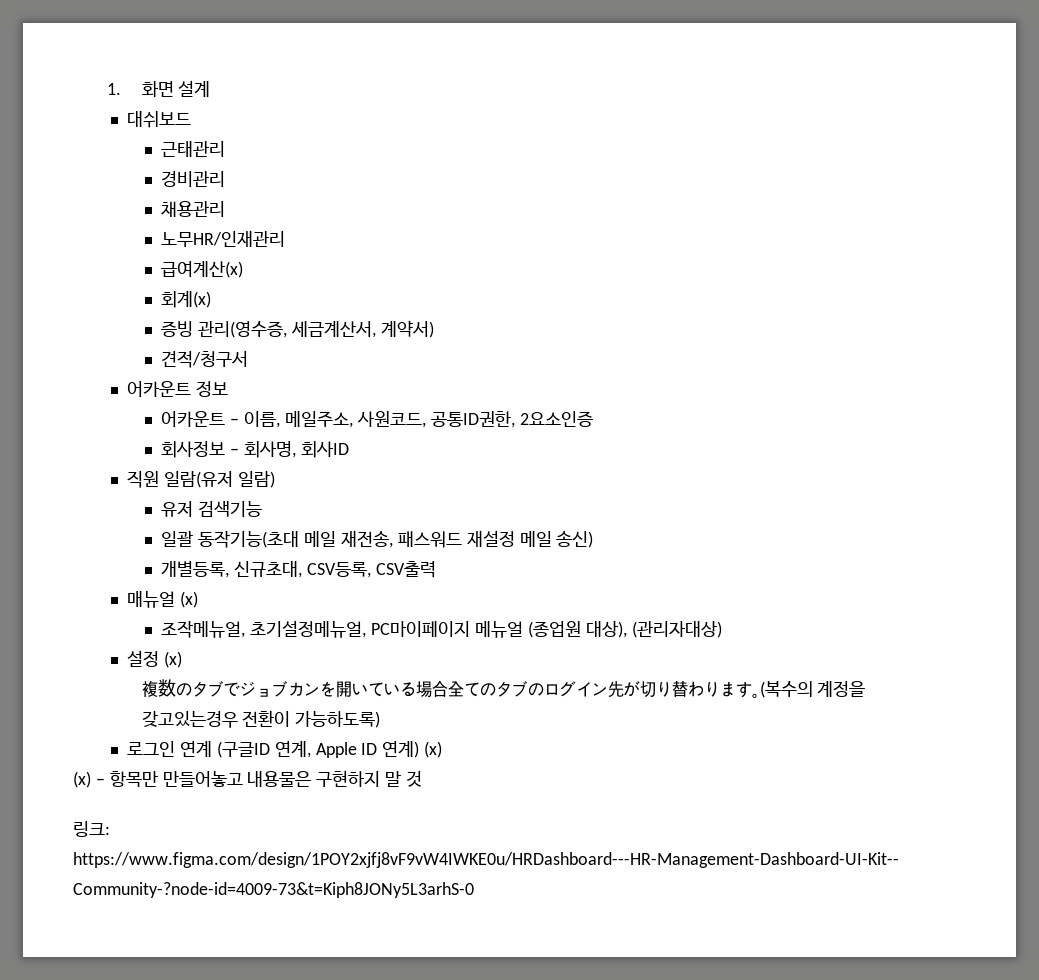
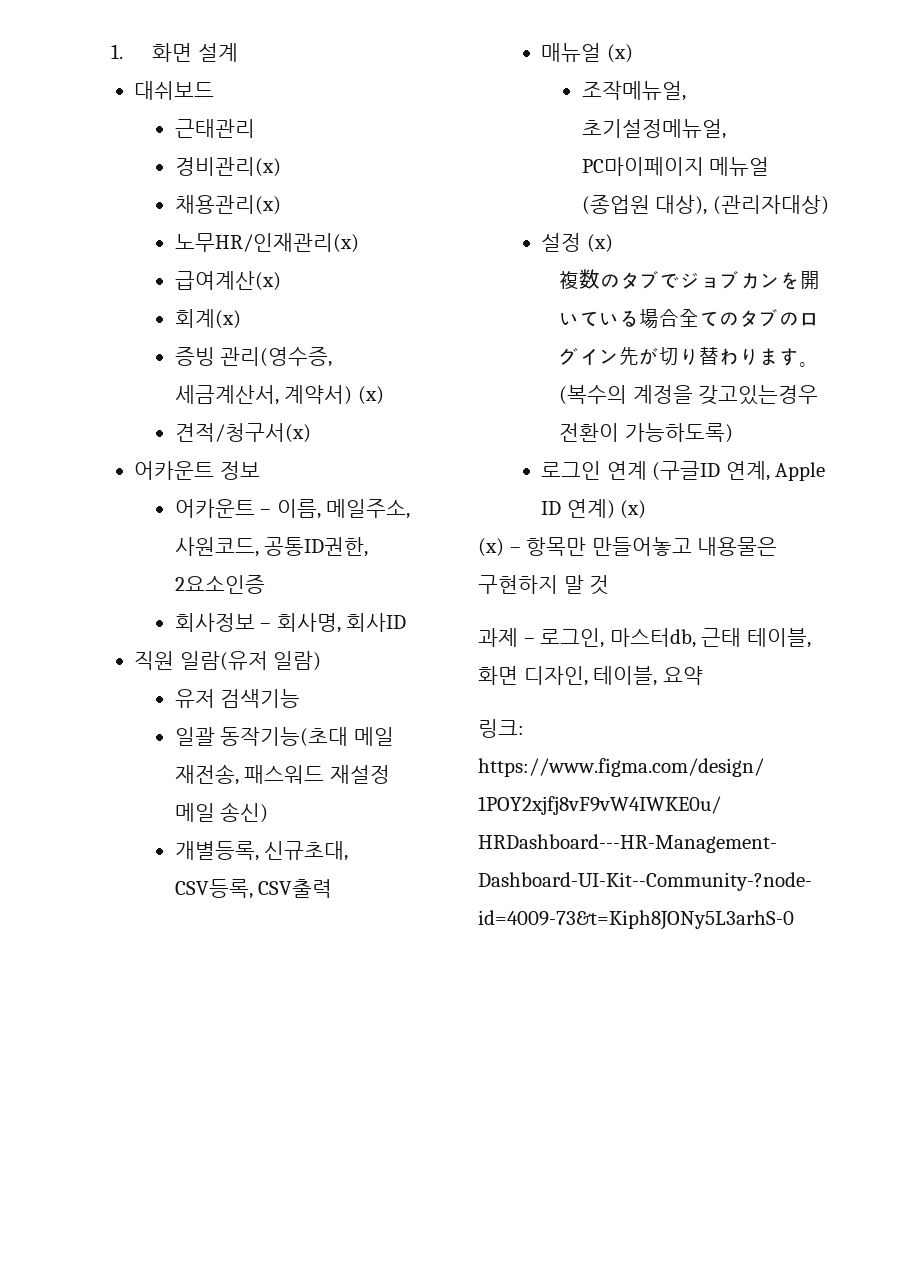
- 경비관리
- 채용관리
- 노무HR/인재관리
+ 경비관리(x)
+ 채용관리(x)
+ 노무HR/인재관리(x)
- 증빙 관리(영수증, 세금계산서, 계약서)
- 견적/청구서
+ 증빙 관리(영수증, 세금계산서, 계약서) (x)
+ 견적/청구서(x)
+ 과제 – 로그인, 마스터db, 근태 테이블, 화면 디자인, 테이블, 요약

